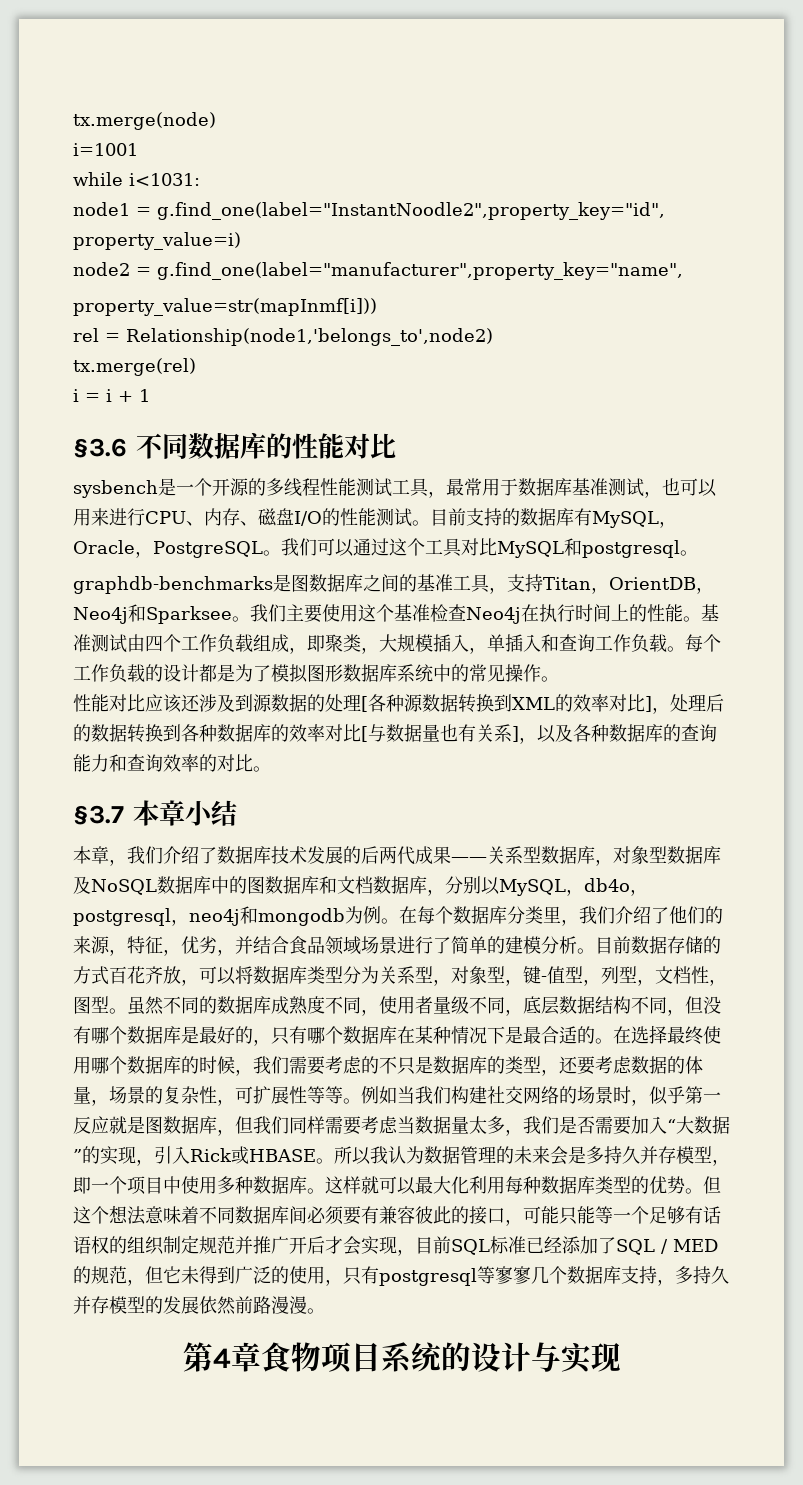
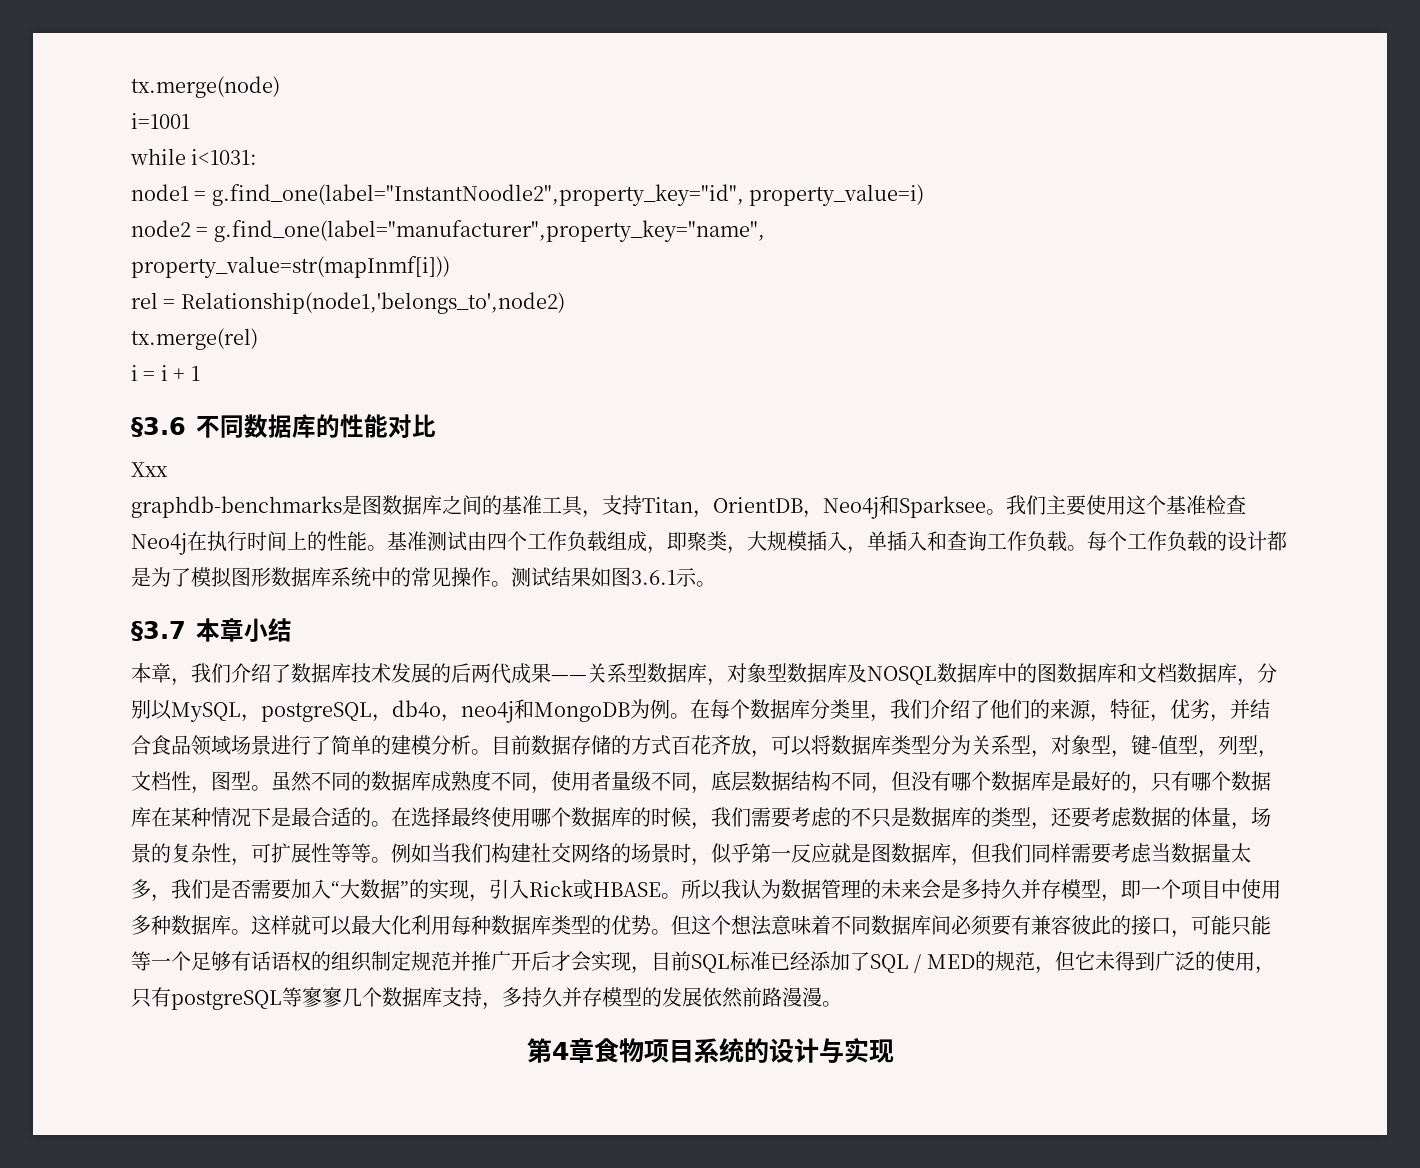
- sysbench是一个开源的多线程性能测试工具，最常用于数据库基准测试，也可以用来进行CPU、内存、磁盘I/O的性能测试。目前支持的数据库有MySQL，Oracle，PostgreSQL。我们可以通过这个工具对比MySQL和postgresql。
+ Xxx
- 每个工作负载的设计都是为了模拟图形数据库系统中的常见操作。
- 性能对比应该还涉及到源数据的处理[各种源数据转换到XML的效率对比]，处理后的数据转换到各种数据库的效率对比[与数据量也有关系]，以及各种数据库的查询能力和查询效率的对比。
+ 每个工作负载的设计都是为了模拟图形数据库系统中的常见操作。测试结果如图3.6.1示。
- 本章，我们介绍了数据库技术发展的后两代成果——关系型数据库，对象型数据库及NoSQL数据库中的图数据库和文档数据库，分别以MySQL，db4o，postgresql，neo4j和mongodb为例。
+ 本章，我们介绍了数据库技术发展的后两代成果——关系型数据库，对象型数据库及NOSQL数据库中的图数据库和文档数据库，分别以MySQL，postgreSQL，db4o，neo4j和MongoDB为例。
- 但这个想法意味着不同数据库间必须要有兼容彼此的接口，可能只能等一个足够有话语权的组织制定规范并推广开后才会实现，目前SQL标准已经添加了SQL / MED的规范，但它未得到广泛的使用，只有postgresql等寥寥几个数据库支持，多持久并存模型的发展依然前路漫漫。
+ 但这个想法意味着不同数据库间必须要有兼容彼此的接口，可能只能等一个足够有话语权的组织制定规范并推广开后才会实现，目前SQL标准已经添加了SQL / MED的规范，但它未得到广泛的使用，只有postgreSQL等寥寥几个数据库支持，多持久并存模型的发展依然前路漫漫。

